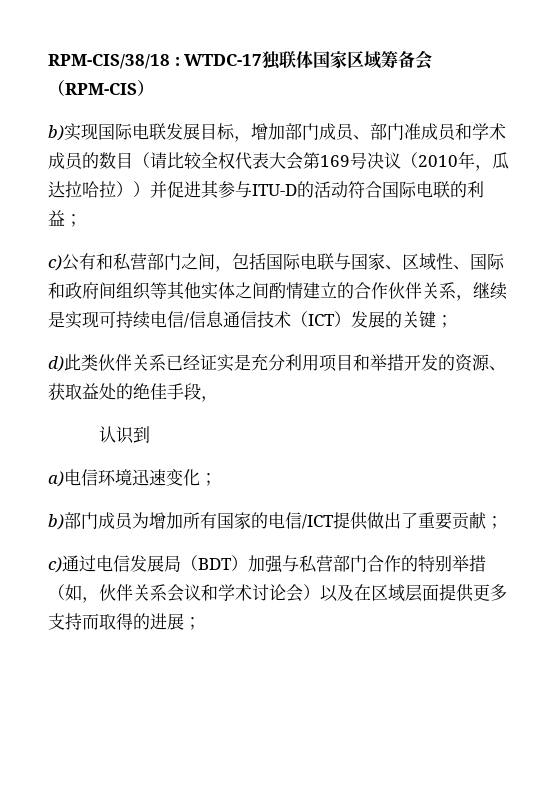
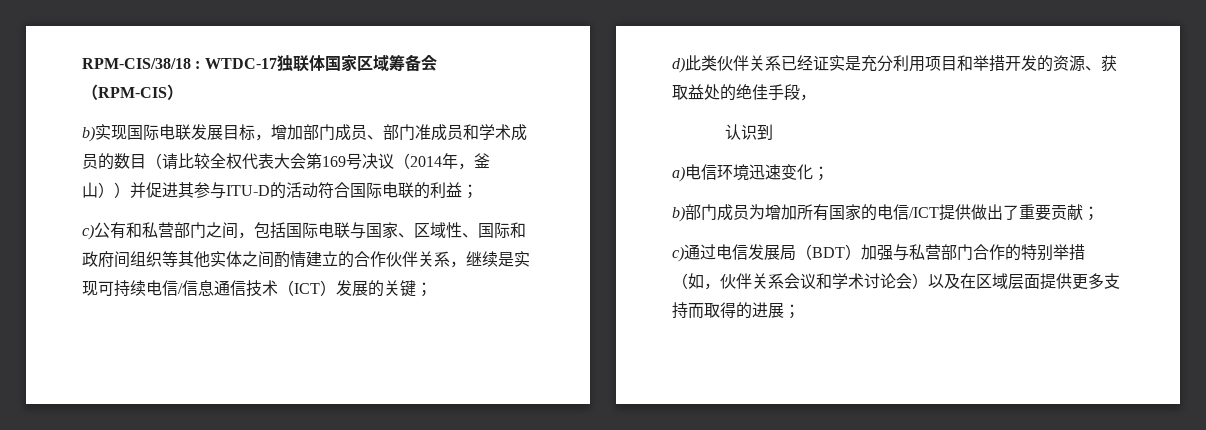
- b)实现国际电联发展目标，增加部门成员、部门准成员和学术成员的数目（请比较全权代表大会第169号决议（2010年，瓜达拉哈拉））并促进其参与ITU-D的活动符合国际电联的利益；
+ b)实现国际电联发展目标，增加部门成员、部门准成员和学术成员的数目（请比较全权代表大会第169号决议（2014年，釜山））并促进其参与ITU-D的活动符合国际电联的利益；

